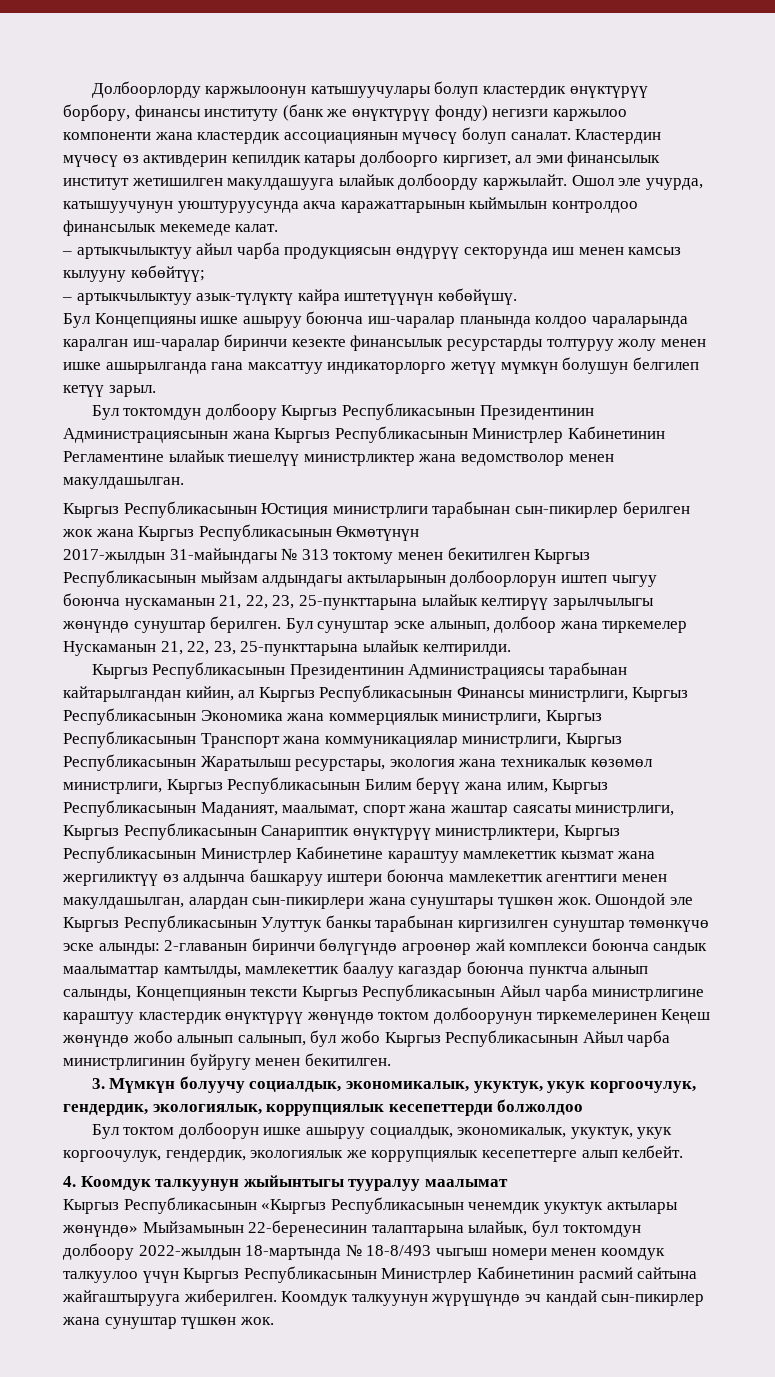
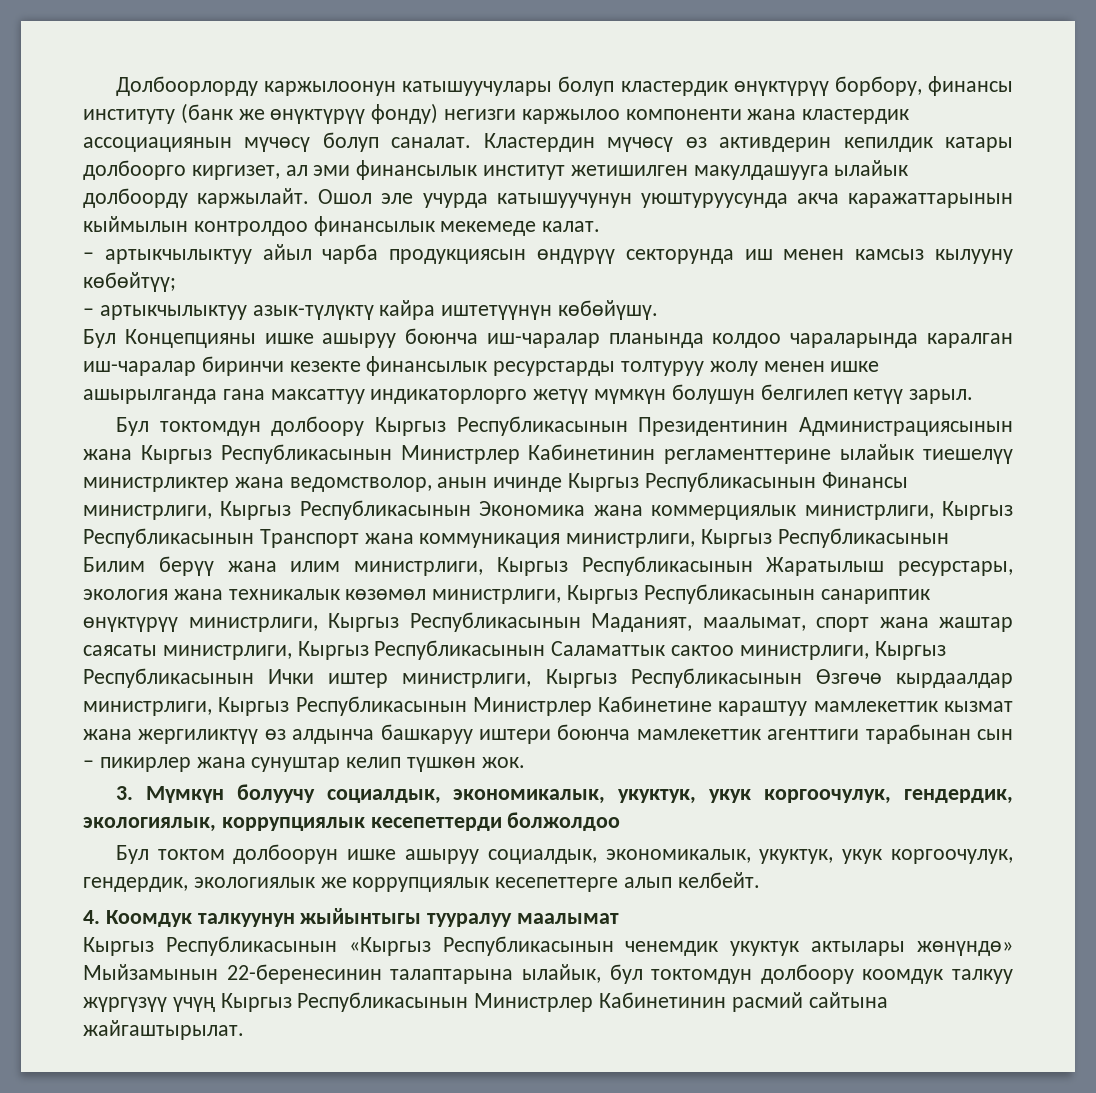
- Ошол эле учурда, катышуучунун уюштуруусунда акча каражаттарынын кыймылын контролдоо финансылык мекемеде калат.
+ Ошол эле учурда катышуучунун уюштуруусунда акча каражаттарынын кыймылын контролдоо финансылык мекемеде калат.
- Бул токтомдун долбоору Кыргыз Республикасынын Президентинин Администрациясынын жана Кыргыз Республикасынын Министрлер Кабинетинин Регламентине ылайык тиешелүү министрликтер жана ведомстволор менен макулдашылган.
- Кыргыз Республикасынын Юстиция министрлиги тарабынан сын-пикирлер берилген жок жана Кыргыз Республикасынын Өкмөтүнүн
- 2017-жылдын 31-майындагы № 313 токтому менен бекитилген Кыргыз Республикасынын мыйзам алдындагы актыларынын долбоорлорун иштеп чыгуу боюнча нускаманын 21, 22, 23, 25-пункттарына ылайык келтирүү зарылчылыгы жөнүндө сунуштар берилген. Бул сунуштар эске алынып, долбоор жана тиркемелер Нускаманын 21, 22, 23, 25-пункттарына ылайык келтирилди.
- Кыргыз Республикасынын Президентинин Администрациясы тарабынан кайтарылгандан кийин, ал Кыргыз Республикасынын Финансы министрлиги, Кыргыз Республикасынын Экономика жана коммерциялык министрлиги, Кыргыз Республикасынын Транспорт жана коммуникациялар министрлиги, Кыргыз Республикасынын Жаратылыш ресурстары, экология жана техникалык көзөмөл министрлиги, Кыргыз Республикасынын Билим берүү жана илим, Кыргыз Республикасынын Маданият, маалымат, спорт жана жаштар саясаты министрлиги, Кыргыз Республикасынын Санариптик өнүктүрүү министрликтери, Кыргыз Республикасынын Министрлер Кабинетине караштуу мамлекеттик кызмат жана жергиликтүү өз алдынча башкаруу иштери боюнча мамлекеттик агенттиги менен макулдашылган, алардан сын-пикирлери жана сунуштары түшкөн жок. Ошондой эле Кыргыз Республикасынын Улуттук банкы тарабынан киргизилген сунуштар төмөнкүчө эске алынды: 2-главанын биринчи бөлүгүндө агроөнөр жай комплекси боюнча сандык маалыматтар камтылды, мамлекеттик баалуу кагаздар боюнча пунктча алынып салынды, Концепциянын тексти Кыргыз Республикасынын Айыл чарба министрлигине караштуу кластердик өнүктүрүү жөнүндө токтом долбоорунун тиркемелеринен Кеңеш жөнүндө жобо алынып салынып, бул жобо Кыргыз Республикасынын Айыл чарба министрлигинин буйругу менен бекитилген.
+ Бул токтомдун долбоору Кыргыз Республикасынын Президентинин Администрациясынын жана Кыргыз Республикасынын Министрлер Кабинетинин регламенттерине ылайык тиешелүү министрликтер жана ведомстволор, анын ичинде Кыргыз Республикасынын Финансы министрлиги, Кыргыз Республикасынын Экономика жана коммерциялык министрлиги, Кыргыз Республикасынын Транспорт жана коммуникация министрлиги, Кыргыз Республикасынын Билим берүү жана илим министрлиги, Кыргыз Республикасынын Жаратылыш ресурстары, экология жана техникалык көзөмөл министрлиги, Кыргыз Республикасынын санариптик өнүктүрүү министрлиги, Кыргыз Республикасынын Маданият, маалымат, спорт жана жаштар саясаты министрлиги, Кыргыз Республикасынын Саламаттык сактоо министрлиги, Кыргыз Республикасынын Ички иштер министрлиги, Кыргыз Республикасынын Өзгөчө кырдаалдар министрлиги, Кыргыз Республикасынын Министрлер Кабинетине караштуу мамлекеттик кызмат жана жергиликтүү өз алдынча башкаруу иштери боюнча мамлекеттик агенттиги тарабынан сын – пикирлер жана сунуштар келип түшкөн жок.
- Кыргыз Республикасынын «Кыргыз Республикасынын ченемдик укуктук актылары жөнүндө» Мыйзамынын 22-беренесинин талаптарына ылайык, бул токтомдун долбоору 2022-жылдын 18-мартында № 18-8/493 чыгыш номери менен коомдук талкуулоо үчүн Кыргыз Республикасынын Министрлер Кабинетинин расмий сайтына жайгаштырууга жиберилген. Коомдук талкуунун жүрүшүндө эч кандай сын-пикирлер жана сунуштар түшкөн жок.
+ Кыргыз Республикасынын «Кыргыз Республикасынын ченемдик укуктук актылары жөнүндө» Мыйзамынын 22-беренесинин талаптарына ылайык, бул токтомдун долбоору коомдук талкуу жүргүзүү үчүң Кыргыз Республикасынын Министрлер Кабинетинин расмий сайтына жайгаштырылат.

